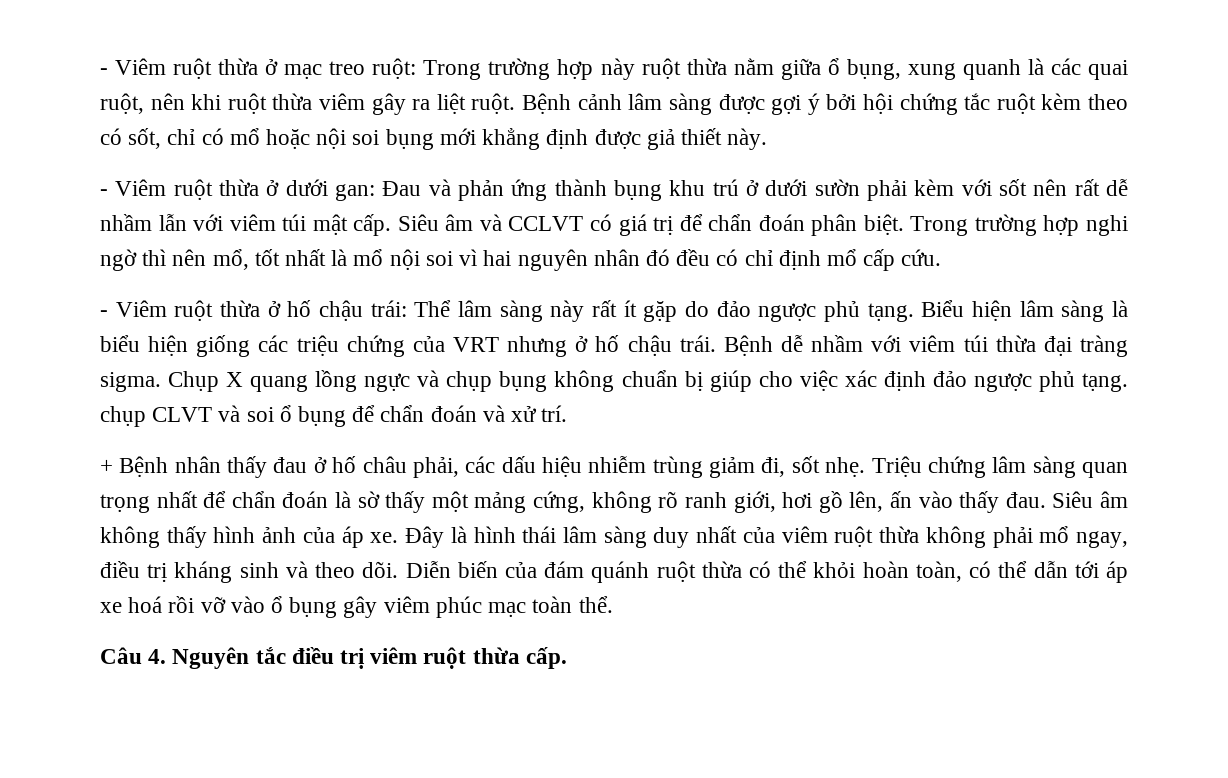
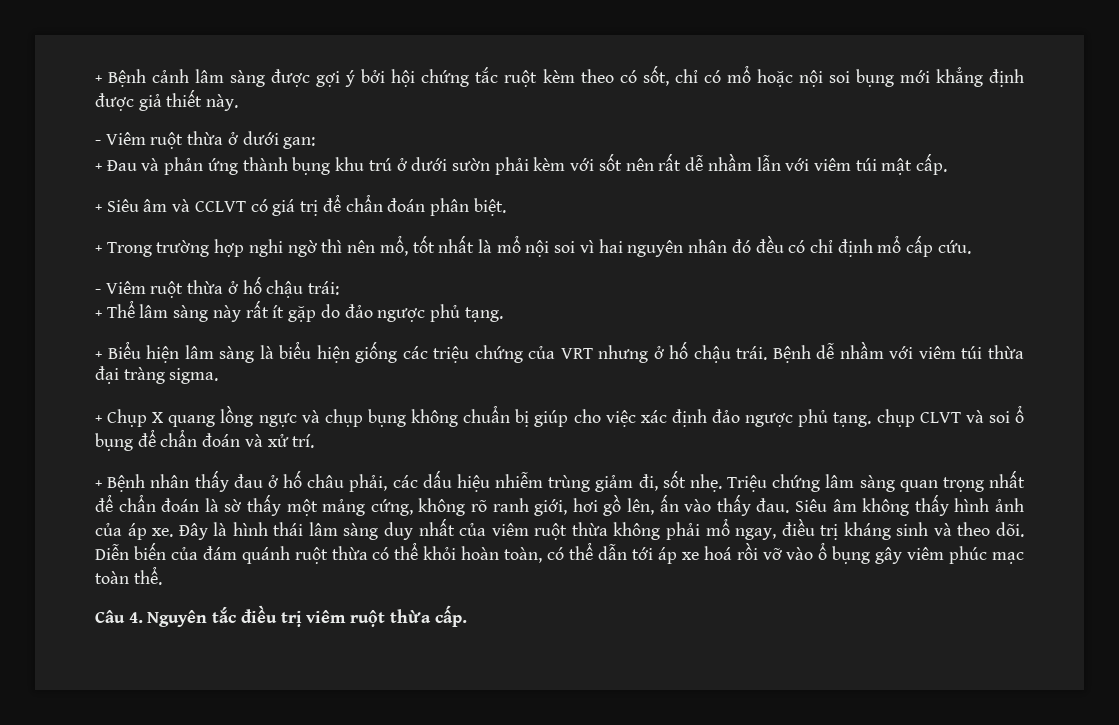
- - Viêm ruột thừa ở mạc treo ruột: Trong trường hợp này ruột thừa nằm giữa ổ bụng, xung quanh là các quai ruột, nên khi ruột thừa viêm gây ra liệt ruột. Bệnh cảnh lâm sàng được gợi ý bởi hội chứng tắc ruột kèm theo có sốt, chỉ có mổ hoặc nội soi bụng mới khẳng định được giả thiết này.
+ + Bệnh cảnh lâm sàng được gợi ý bởi hội chứng tắc ruột kèm theo có sốt, chỉ có mổ hoặc nội soi bụng mới khẳng định được giả thiết này.
- - Viêm ruột thừa ở dưới gan: Đau và phản ứng thành bụng khu trú ở dưới sườn phải kèm với sốt nên rất dễ nhầm lẫn với viêm túi mật cấp. Siêu âm và CCLVT có giá trị để chẩn đoán phân biệt. Trong trường hợp nghi ngờ thì nên mổ, tốt nhất là mổ nội soi vì hai nguyên nhân đó đều có chỉ định mổ cấp cứu.
+ - Viêm ruột thừa ở dưới gan:
+ + Đau và phản ứng thành bụng khu trú ở dưới sườn phải kèm với sốt nên rất dễ nhầm lẫn với viêm túi mật cấp.
+ + Siêu âm và CCLVT có giá trị để chẩn đoán phân biệt.
+ + Trong trường hợp nghi ngờ thì nên mổ, tốt nhất là mổ nội soi vì hai nguyên nhân đó đều có chỉ định mổ cấp cứu.
- - Viêm ruột thừa ở hố chậu trái: Thể lâm sàng này rất ít gặp do đảo ngược phủ tạng. Biểu hiện lâm sàng là biểu hiện giống các triệu chứng của VRT nhưng ở hố chậu trái.
+ - Viêm ruột thừa ở hố chậu trái:
+ + Thể lâm sàng này rất ít gặp do đảo ngược phủ tạng.
+ + Biểu hiện lâm sàng là biểu hiện giống các triệu chứng của VRT nhưng ở hố chậu trái.
- Bệnh dễ nhầm với viêm túi thừa đại tràng sigma. Chụp X quang lồng ngực và chụp bụng không chuẩn bị giúp cho việc xác định đảo ngược phủ tạng. chụp CLVT và soi ổ bụng để chẩn đoán và xử trí.
+ Bệnh dễ nhầm với viêm túi thừa đại tràng sigma.
+ + Chụp X quang lồng ngực và chụp bụng không chuẩn bị giúp cho việc xác định đảo ngược phủ tạng. chụp CLVT và soi ổ bụng để chẩn đoán và xử trí.

